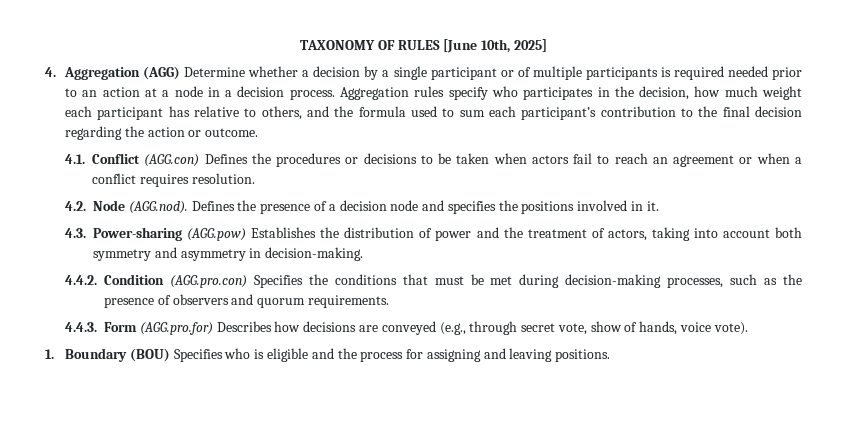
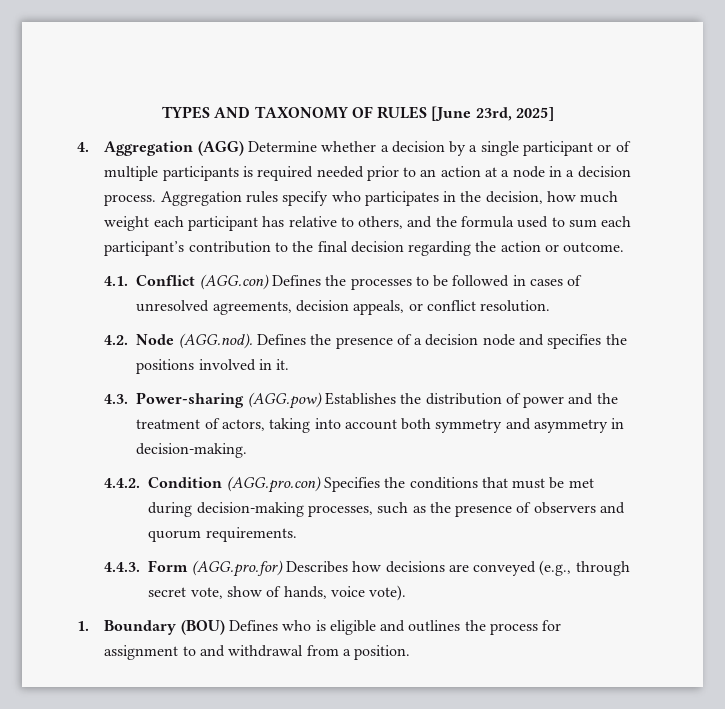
- TAXONOMY OF RULES [June 10th, 2025]
+ TYPES AND TAXONOMY OF RULES [June 23rd, 2025]
- 4.1. Conflict (AGG.con) Defines the procedures or decisions to be taken when actors fail to reach an agreement or when a conflict requires resolution.
+ 4.1. Conflict (AGG.con) Defines the processes to be followed in cases of unresolved agreements, decision appeals, or conflict resolution.
- 1. Boundary (BOU) Specifies who is eligible and the process for assigning and leaving positions.
+ 1. Boundary (BOU) Defines who is eligible and outlines the process for assignment to and withdrawal from a position.

